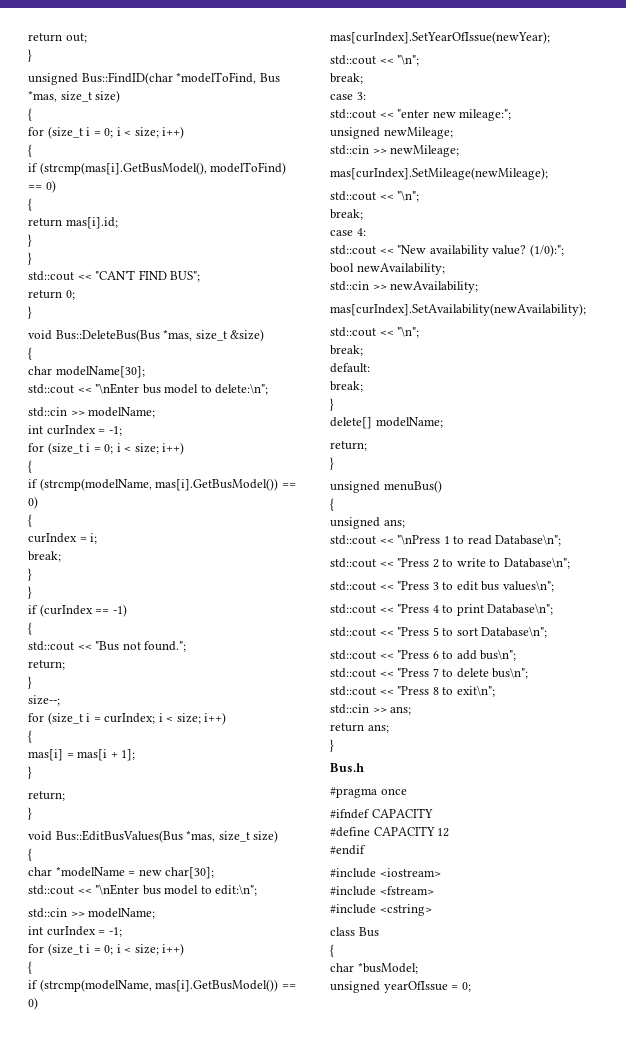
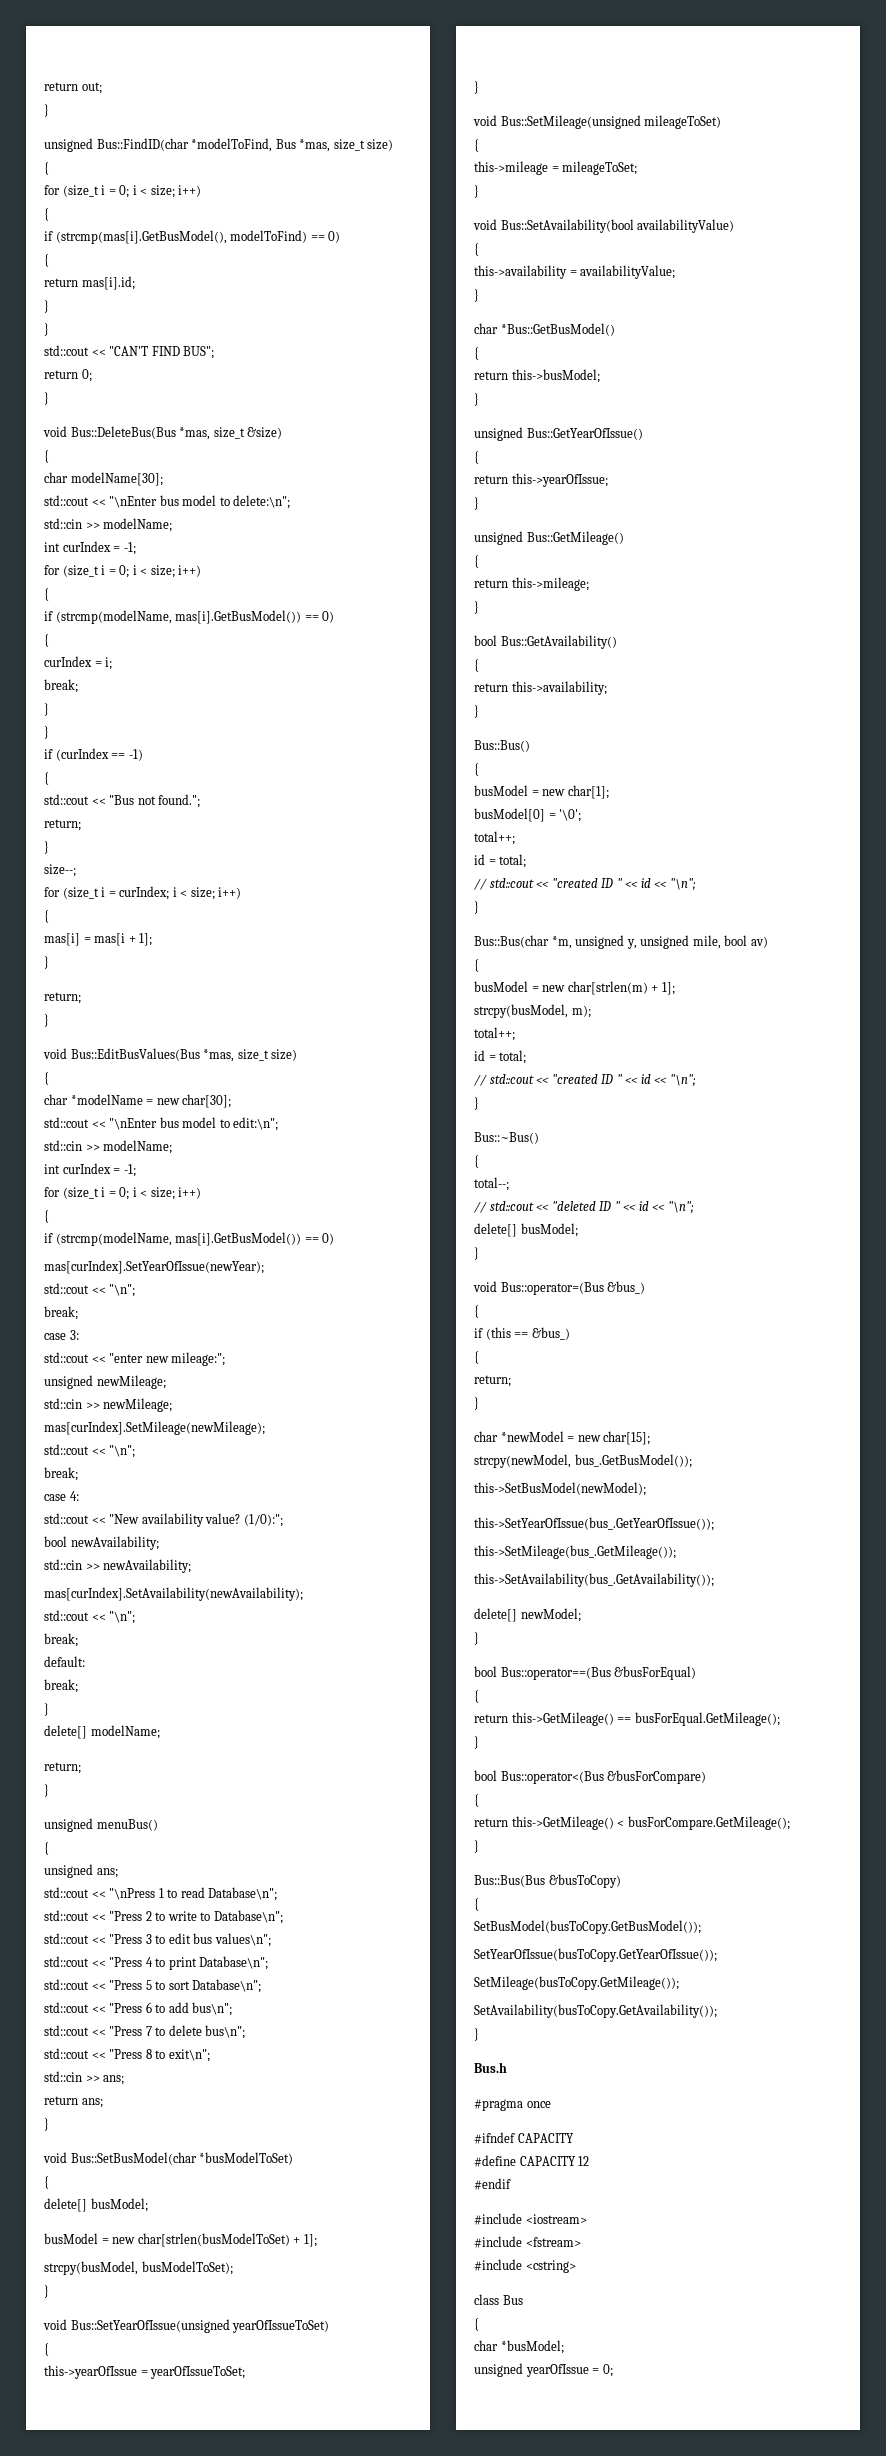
+ void Bus::SetBusModel(char *busModelToSet)
+ {
+ delete[] busModel;
+ busModel = new char[strlen(busModelToSet) + 1];
+ strcpy(busModel, busModelToSet);
+ }
+ void Bus::SetYearOfIssue(unsigned yearOfIssueToSet)
+ {
+ this->yearOfIssue = yearOfIssueToSet;
+ }
+ void Bus::SetMileage(unsigned mileageToSet)
+ {
+ this->mileage = mileageToSet;
+ }
+ void Bus::SetAvailability(bool availabilityValue)
+ {
+ this->availability = availabilityValue;
+ }
+ char *Bus::GetBusModel()
+ {
+ return this->busModel;
+ }
+ unsigned Bus::GetYearOfIssue()
+ {
+ return this->yearOfIssue;
+ }
+ unsigned Bus::GetMileage()
+ {
+ return this->mileage;
+ }
+ bool Bus::GetAvailability()
+ {
+ return this->availability;
+ }
+ Bus::Bus()
+ {
+ busModel = new char[1];
+ busModel[0] = '\0';
+ total++;
+ id = total;
+ // std::cout << "created ID " << id << "\n";
+ }
+ Bus::Bus(char *m, unsigned y, unsigned mile, bool av)
+ {
+ busModel = new char[strlen(m) + 1];
+ strcpy(busModel, m);
+ total++;
+ id = total;
+ // std::cout << "created ID " << id << "\n";
+ }
+ Bus::~Bus()
+ {
+ total--;
+ // std::cout << "deleted ID " << id << "\n";
+ delete[] busModel;
+ }
+ void Bus::operator=(Bus &bus_)
+ {
+ if (this == &bus_)
+ {
+ return;
+ }
+ char *newModel = new char[15];
+ strcpy(newModel, bus_.GetBusModel());
+ this->SetBusModel(newModel);
+ this->SetYearOfIssue(bus_.GetYearOfIssue());
+ this->SetMileage(bus_.GetMileage());
+ this->SetAvailability(bus_.GetAvailability());
+ delete[] newModel;
+ }
+ bool Bus::operator==(Bus &busForEqual)
+ {
+ return this->GetMileage() == busForEqual.GetMileage();
+ }
+ bool Bus::operator<(Bus &busForCompare)
+ {
+ return this->GetMileage() < busForCompare.GetMileage();
+ }
+ Bus::Bus(Bus &busToCopy)
+ {
+ SetBusModel(busToCopy.GetBusModel());
+ SetYearOfIssue(busToCopy.GetYearOfIssue());
+ SetMileage(busToCopy.GetMileage());
+ SetAvailability(busToCopy.GetAvailability());
+ }

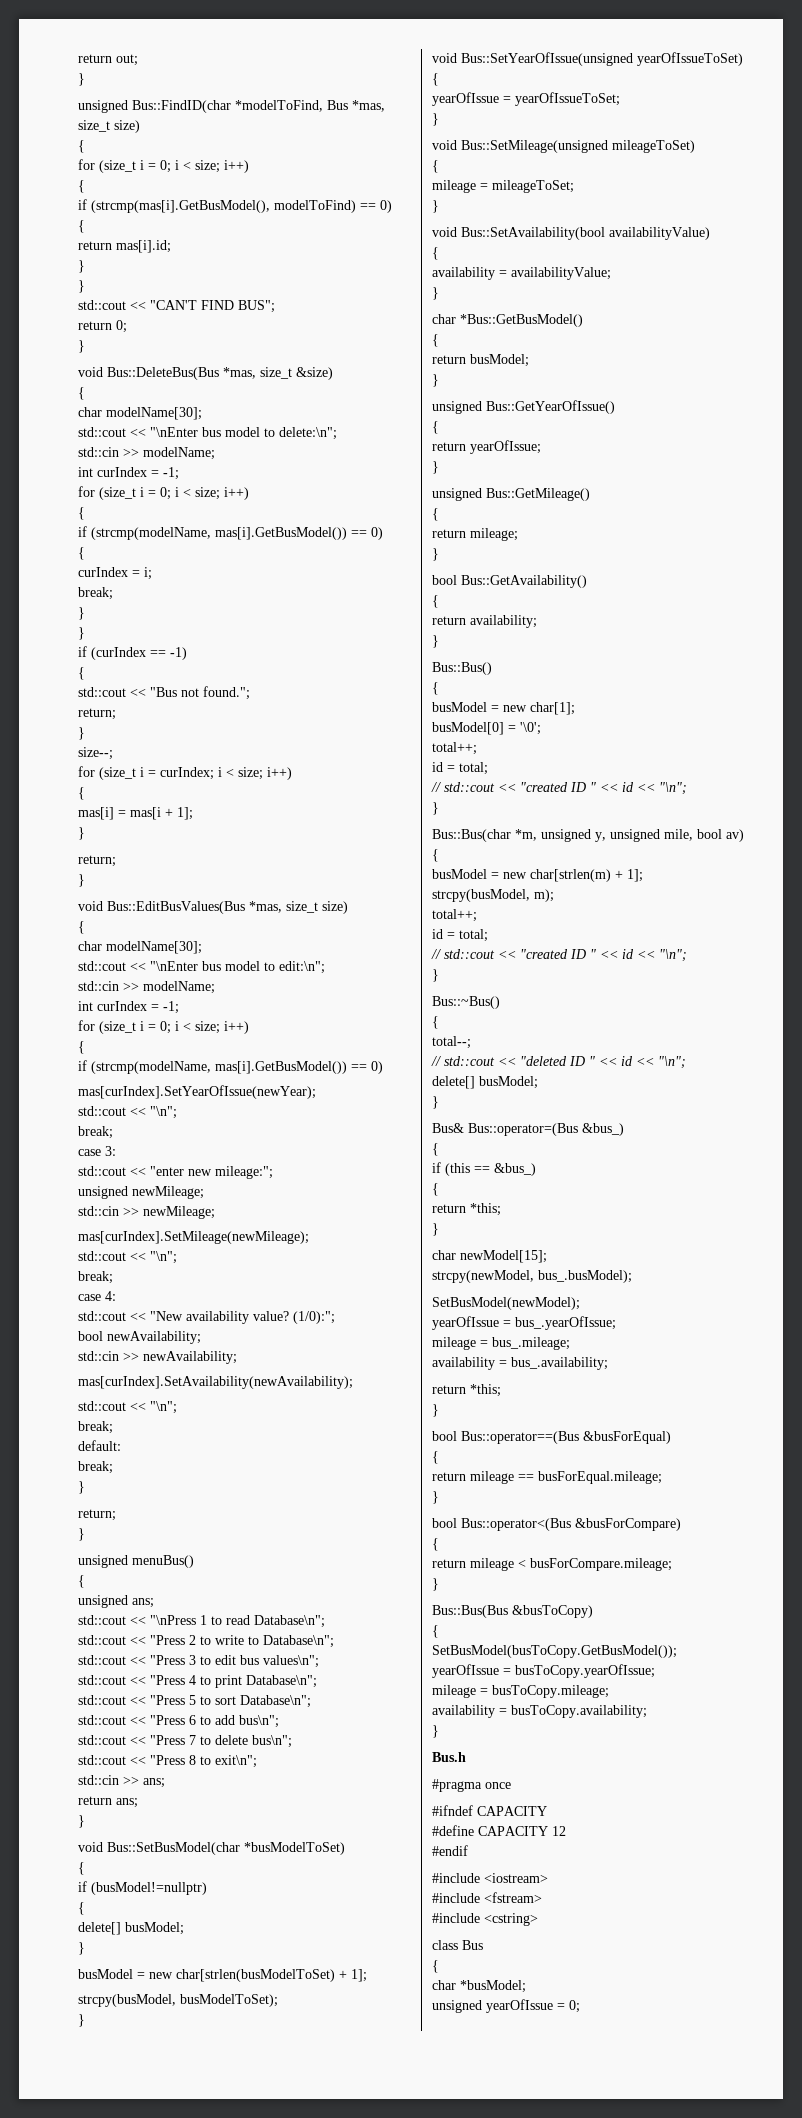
  void Bus::EditBusValues(Bus *mas, size_t size)
  {
- char *modelName = new char[30];
+ char modelName[30];
- delete[] modelName;
  void Bus::SetBusModel(char *busModelToSet)
  {
+ if (busModel!=nullptr)
+ {
  delete[] busModel;
+ }
- this->yearOfIssue = yearOfIssueToSet;
+ yearOfIssue = yearOfIssueToSet;
- this->mileage = mileageToSet;
+ mileage = mileageToSet;
- this->availability = availabilityValue;
+ availability = availabilityValue;
- return this->busModel;
+ return busModel;
- return this->yearOfIssue;
+ return yearOfIssue;
- return this->mileage;
+ return mileage;
- return this->availability;
+ return availability;
- void Bus::operator=(Bus &bus_)
+ Bus& Bus::operator=(Bus &bus_)
  if (this == &bus_)
  {
- return;
+ return *this;
  }
- char *newModel = new char[15];
- strcpy(newModel, bus_.GetBusModel());
- this->SetBusModel(newModel);
- this->SetYearOfIssue(bus_.GetYearOfIssue());
- this->SetMileage(bus_.GetMileage());
- this->SetAvailability(bus_.GetAvailability());
- delete[] newModel;
+ char newModel[15];
+ strcpy(newModel, bus_.busModel);
+ SetBusModel(newModel);
+ yearOfIssue = bus_.yearOfIssue;
+ mileage = bus_.mileage;
+ availability = bus_.availability;
+ return *this;
- return this->GetMileage() == busForEqual.GetMileage();
+ return mileage == busForEqual.mileage;
- return this->GetMileage() < busForCompare.GetMileage();
+ return mileage < busForCompare.mileage;
- SetYearOfIssue(busToCopy.GetYearOfIssue());
- SetMileage(busToCopy.GetMileage());
- SetAvailability(busToCopy.GetAvailability());
+ yearOfIssue = busToCopy.yearOfIssue;
+ mileage = busToCopy.mileage;
+ availability = busToCopy.availability;

